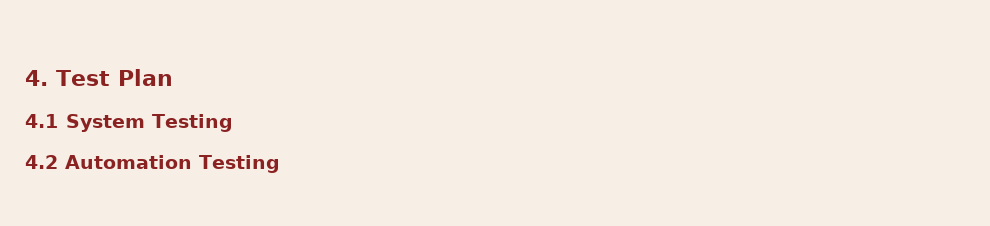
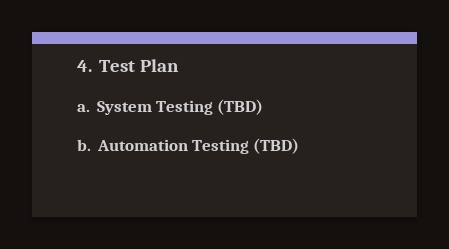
- 4.1 System Testing
- 4.2 Automation Testing
+ a. System Testing (TBD)
+ b. Automation Testing (TBD)

